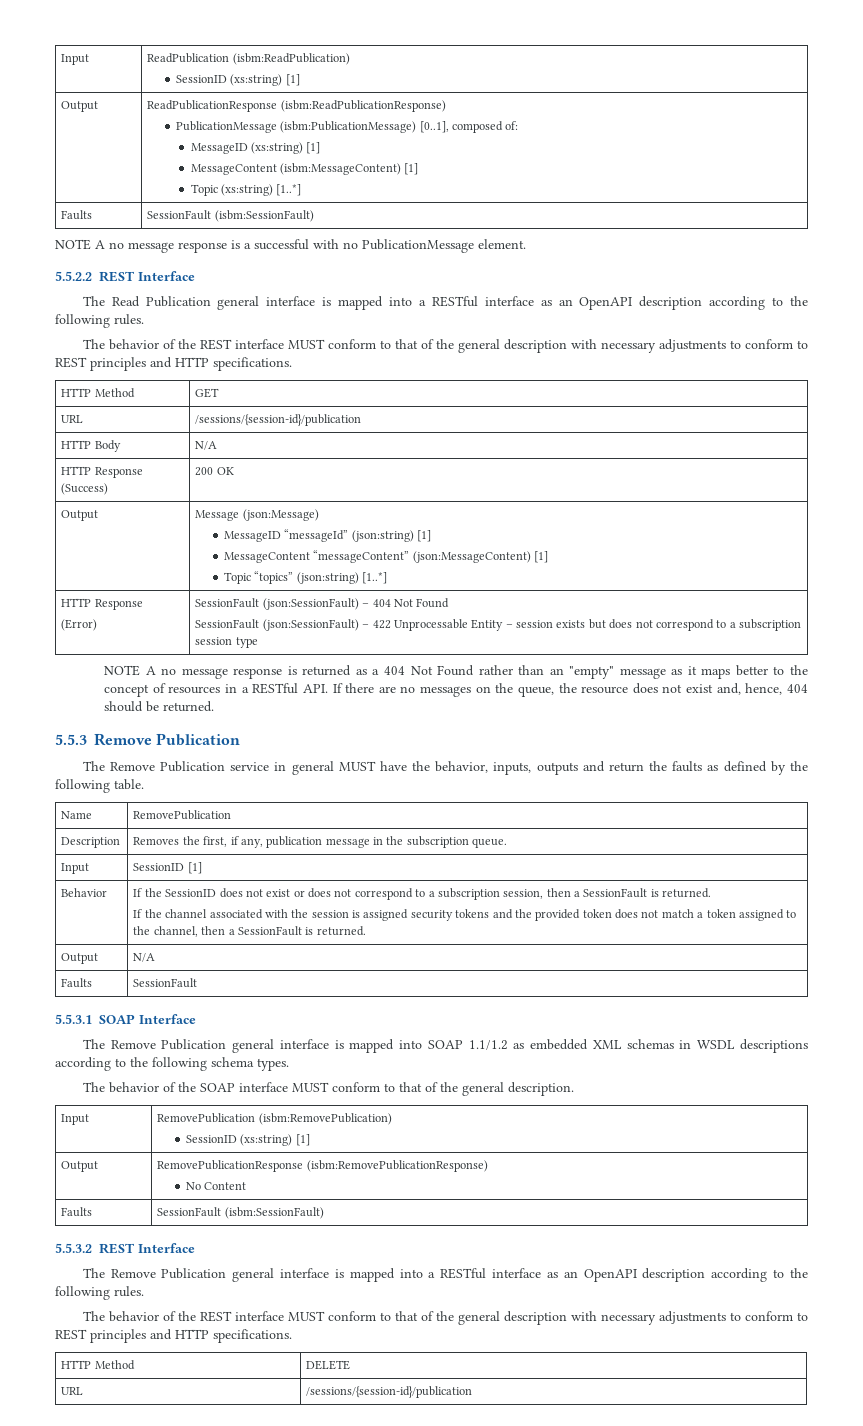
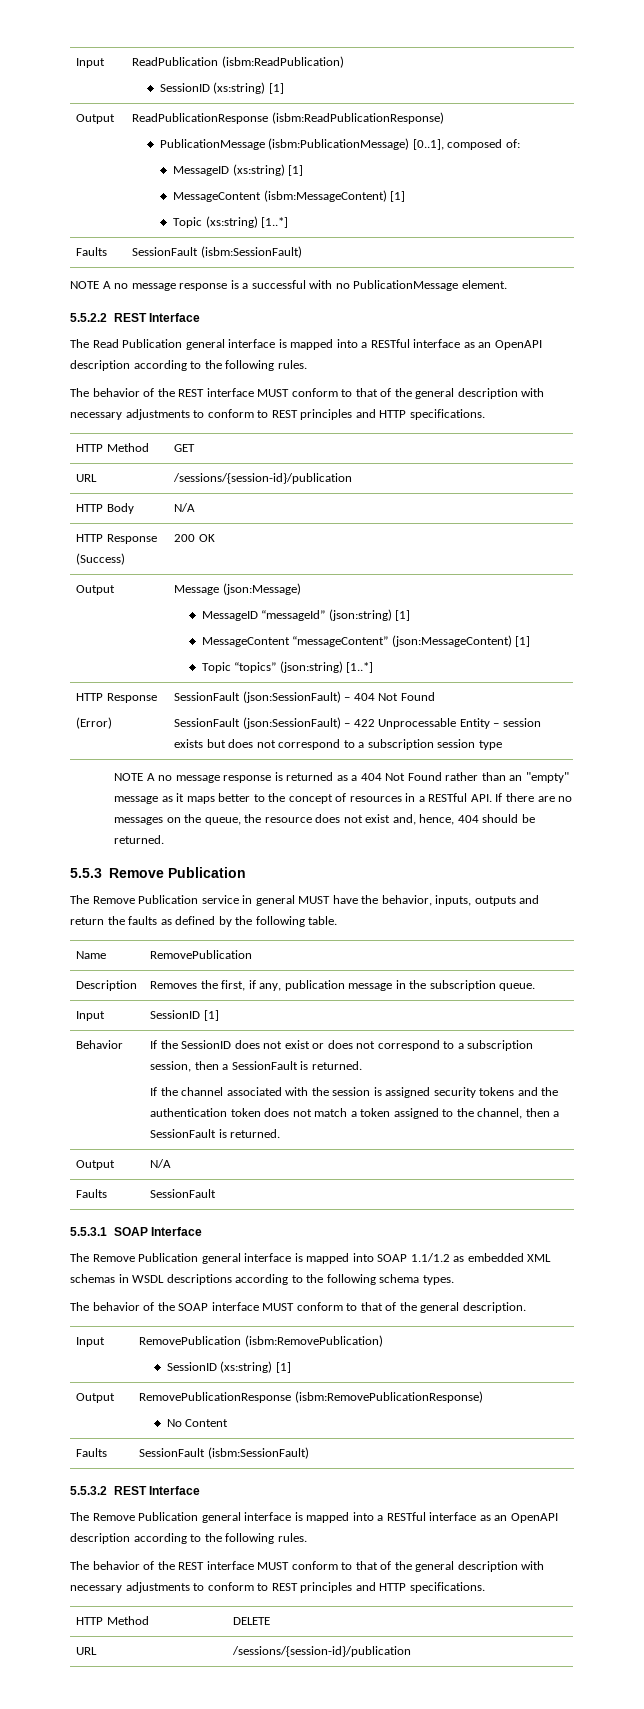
- If the channel associated with the session is assigned security tokens and the provided token does not match a token assigned to the channel, then a SessionFault is returned.
+ If the channel associated with the session is assigned security tokens and the authentication token does not match a token assigned to the channel, then a SessionFault is returned.

